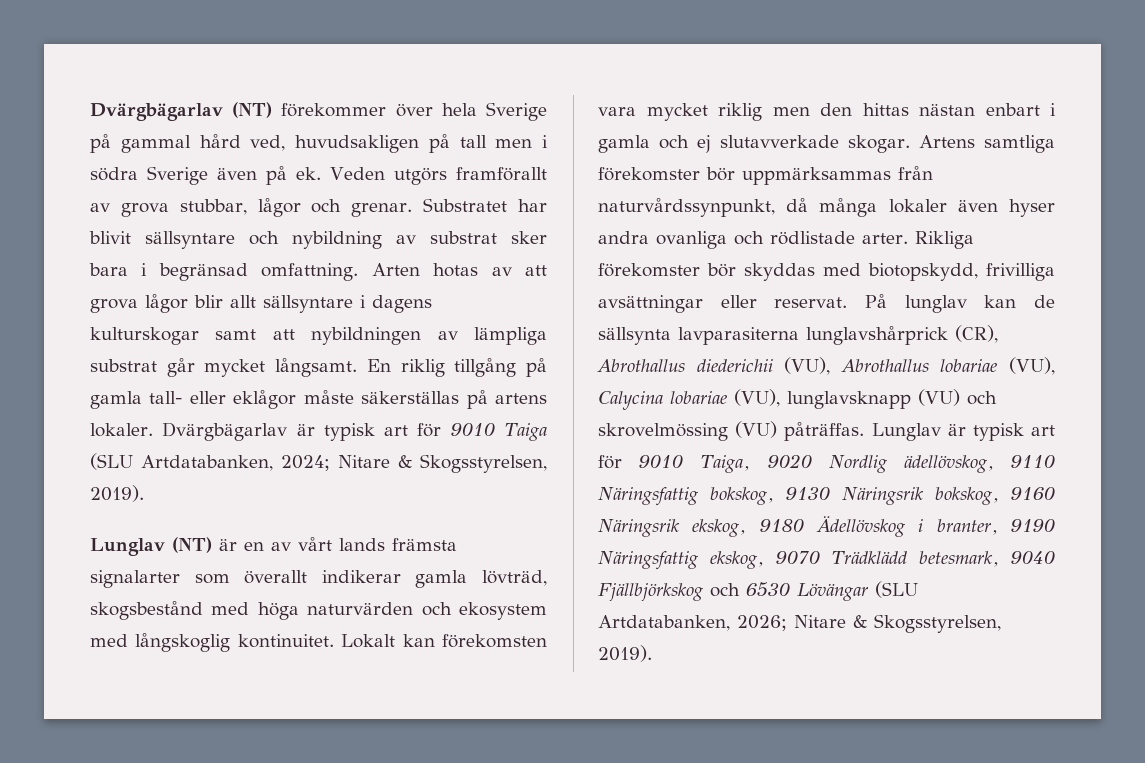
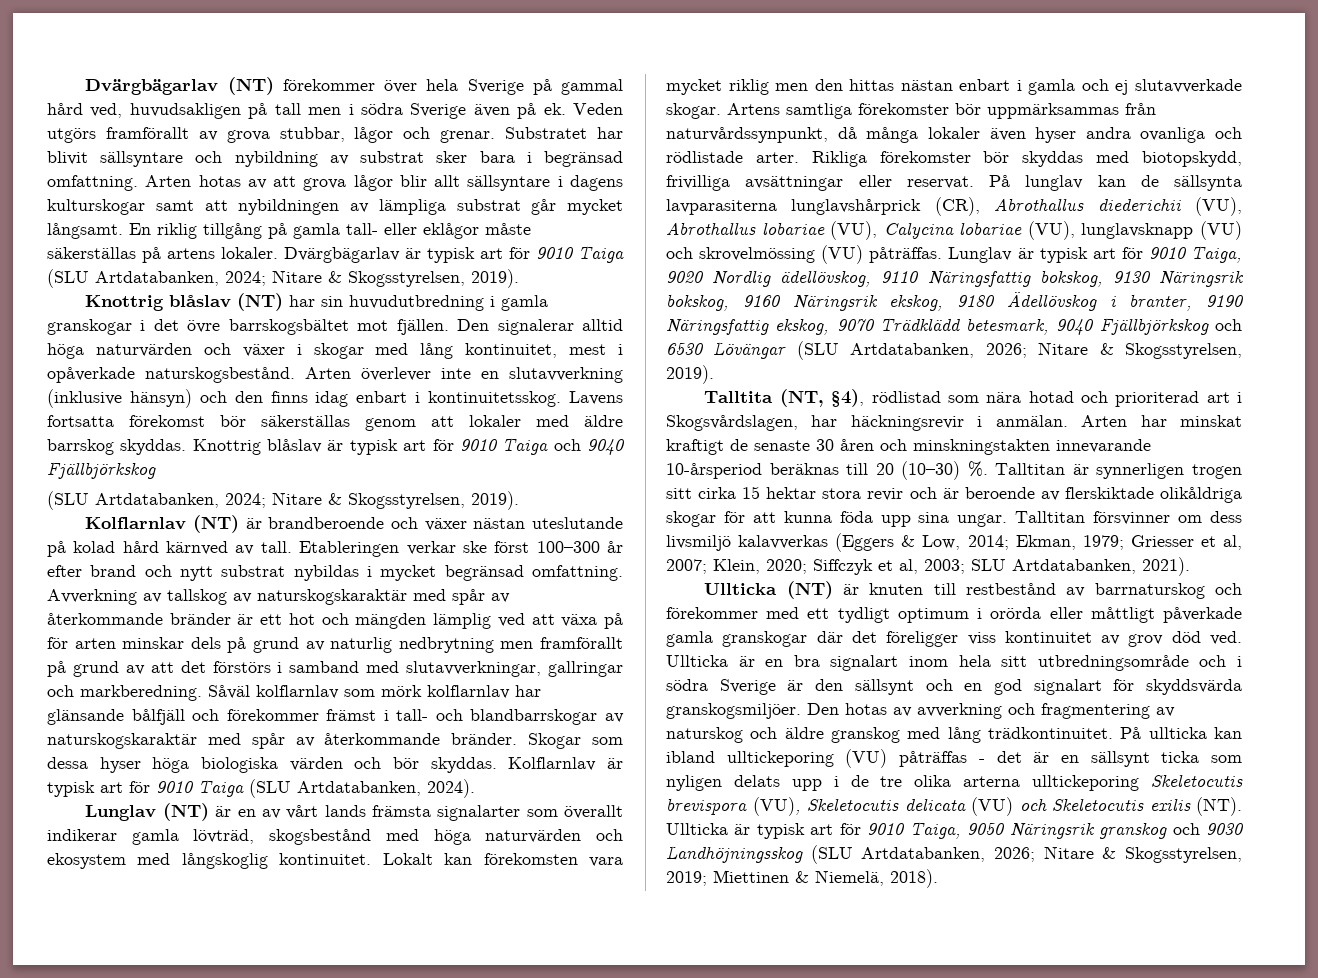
+ Knottrig blåslav (NT) har sin huvudutbredning i gamla granskogar i det övre barrskogsbältet mot fjällen. Den signalerar alltid höga naturvärden och växer i skogar med lång kontinuitet, mest i opåverkade naturskogsbestånd. Arten överlever inte en slutavverkning (inklusive hänsyn) och den finns idag enbart i kontinuitetsskog. Lavens fortsatta förekomst bör säkerställas genom att lokaler med äldre barrskog skyddas. Knottrig blåslav är typisk art för 9010 Taiga och 9040 Fjällbjörkskog
+ (SLU Artdatabanken, 2024; Nitare & Skogsstyrelsen, 2019).
+ Kolflarnlav (NT) är brandberoende och växer nästan uteslutande på kolad hård kärnved av tall. Etableringen verkar ske först 100–300 år efter brand och nytt substrat nybildas i mycket begränsad omfattning. Avverkning av tallskog av naturskogskaraktär med spår av återkommande bränder är ett hot och mängden lämplig ved att växa på för arten minskar dels på grund av naturlig nedbrytning men framförallt på grund av att det förstörs i samband med slutavverkningar, gallringar och markberedning. Såväl kolflarnlav som mörk kolflarnlav har glänsande bålfjäll och förekommer främst i tall- och blandbarrskogar av naturskogskaraktär med spår av återkommande bränder. Skogar som dessa hyser höga biologiska värden och bör skyddas. Kolflarnlav är typisk art för 9010 Taiga (SLU Artdatabanken, 2024).
+ Talltita (NT, §4), rödlistad som nära hotad och prioriterad art i Skogsvårdslagen, har häckningsrevir i anmälan. Arten har minskat kraftigt de senaste 30 åren och minskningstakten innevarande 10-årsperiod beräknas till 20 (10–30) %. Talltitan är synnerligen trogen sitt cirka 15 hektar stora revir och är beroende av flerskiktade olikåldriga skogar för att kunna föda upp sina ungar. Talltitan försvinner om dess livsmiljö kalavverkas (Eggers & Low, 2014; Ekman, 1979; Griesser et al, 2007; Klein, 2020; Siffczyk et al, 2003; SLU Artdatabanken, 2021).
+ Ullticka (NT) är knuten till restbestånd av barrnaturskog och förekommer med ett tydligt optimum i orörda eller måttligt påverkade gamla granskogar där det föreligger viss kontinuitet av grov död ved. Ullticka är en bra signalart inom hela sitt utbredningsområde och i södra Sverige är den sällsynt och en god signalart för skyddsvärda granskogsmiljöer. Den hotas av avverkning och fragmentering av naturskog och äldre granskog med lång trädkontinuitet. På ullticka kan ibland ulltickeporing (VU) påträffas - det är en sällsynt ticka som nyligen delats upp i de tre olika arterna ulltickeporing Skeletocutis brevispora (VU), Skeletocutis delicata (VU) och Skeletocutis exilis (NT). Ullticka är typisk art för 9010 Taiga, 9050 Näringsrik granskog och 9030 Landhöjningsskog (SLU Artdatabanken, 2026; Nitare & Skogsstyrelsen, 2019; Miettinen & Niemelä, 2018).

